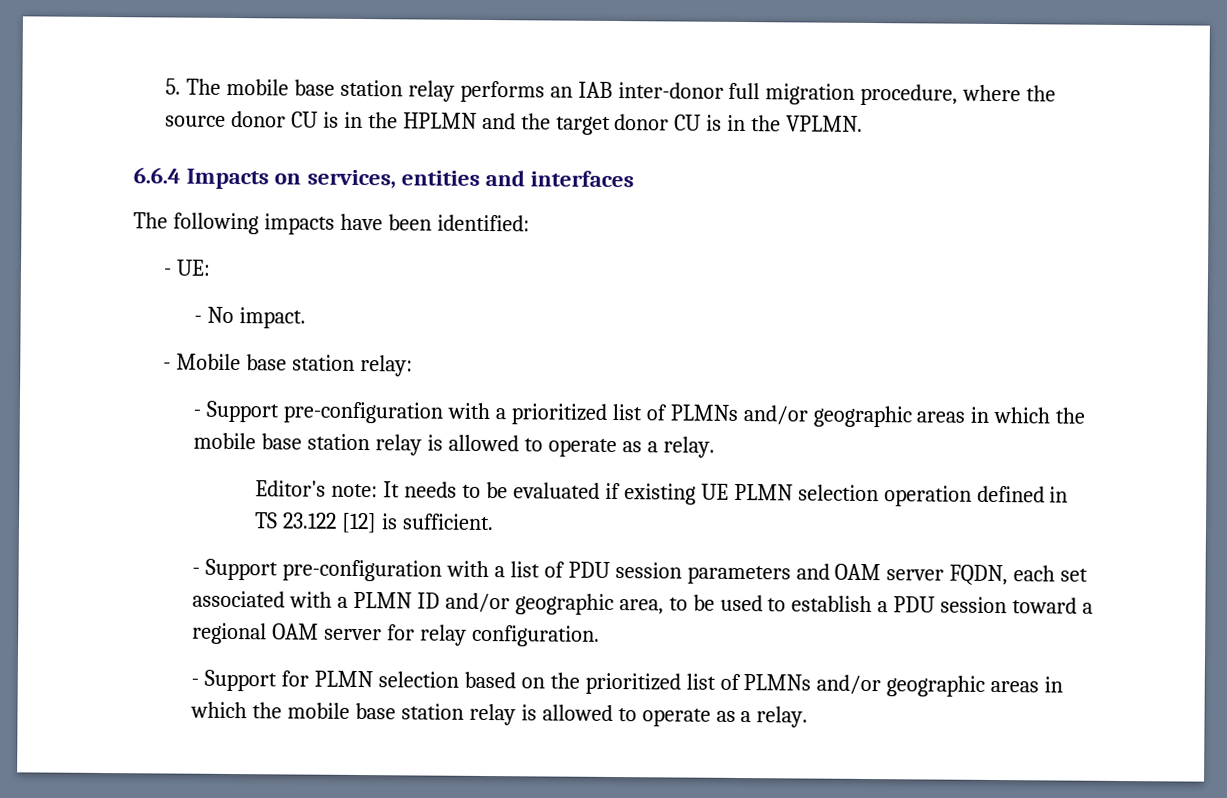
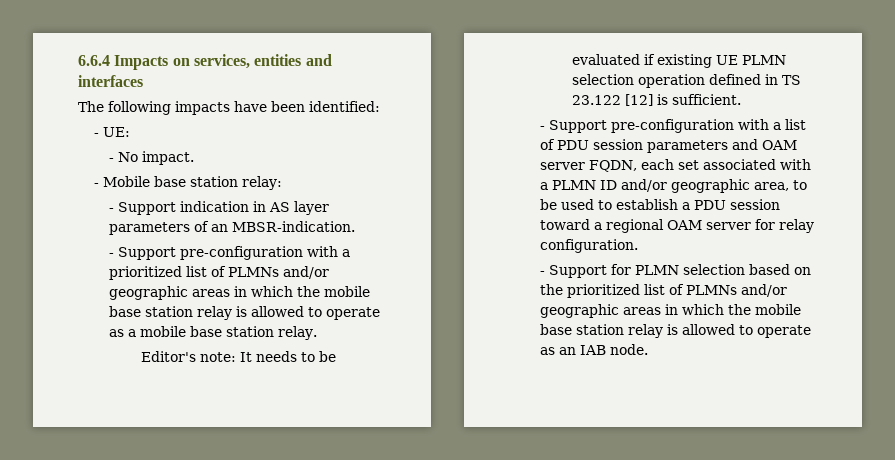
- 5. The mobile base station relay performs an IAB inter-donor full migration procedure, where the source donor CU is in the HPLMN and the target donor CU is in the VPLMN.
+ - Support indication in AS layer parameters of an MBSR-indication.
- - Support pre-configuration with a prioritized list of PLMNs and/or geographic areas in which the mobile base station relay is allowed to operate as a relay.
+ - Support pre-configuration with a prioritized list of PLMNs and/or geographic areas in which the mobile base station relay is allowed to operate as a mobile base station relay.
- - Support for PLMN selection based on the prioritized list of PLMNs and/or geographic areas in which the mobile base station relay is allowed to operate as a relay.
+ - Support for PLMN selection based on the prioritized list of PLMNs and/or geographic areas in which the mobile base station relay is allowed to operate as an IAB node.

